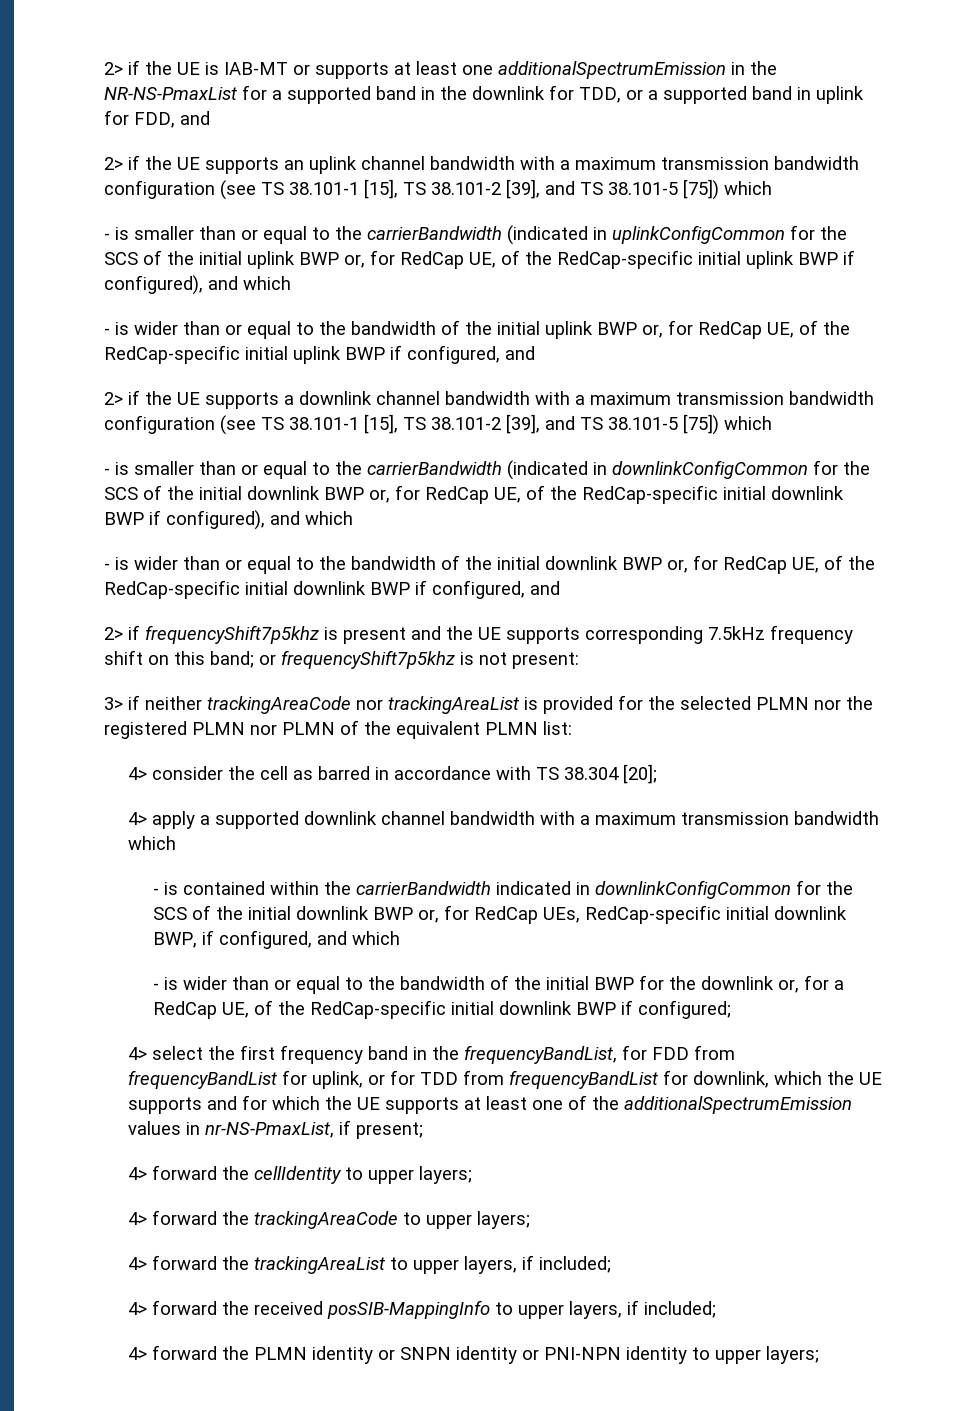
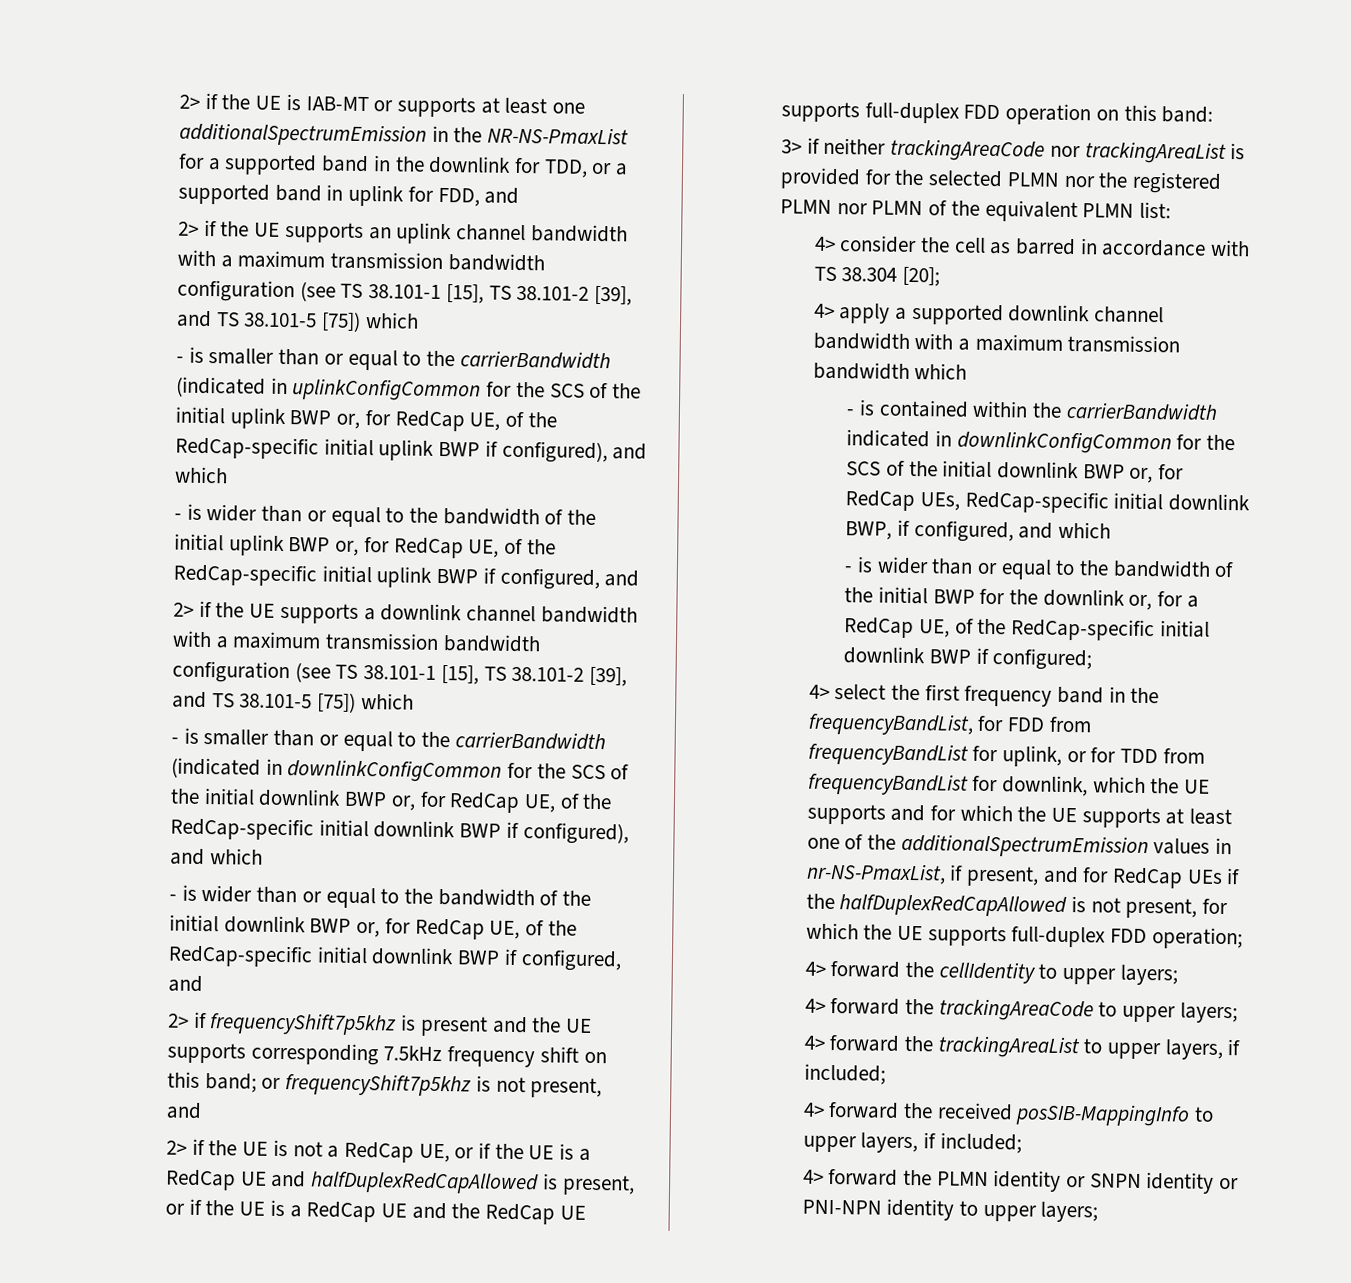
- 2> if frequencyShift7p5khz is present and the UE supports corresponding 7.5kHz frequency shift on this band; or frequencyShift7p5khz is not present:
+ 2> if frequencyShift7p5khz is present and the UE supports corresponding 7.5kHz frequency shift on this band; or frequencyShift7p5khz is not present, and
+ 2> if the UE is not a RedCap UE, or if the UE is a RedCap UE and halfDuplexRedCapAllowed is present, or if the UE is a RedCap UE and the RedCap UE supports full-duplex FDD operation on this band:
- 4> select the first frequency band in the frequencyBandList, for FDD from frequencyBandList for uplink, or for TDD from frequencyBandList for downlink, which the UE supports and for which the UE supports at least one of the additionalSpectrumEmission values in nr-NS-PmaxList, if present;
+ 4> select the first frequency band in the frequencyBandList, for FDD from frequencyBandList for uplink, or for TDD from frequencyBandList for downlink, which the UE supports and for which the UE supports at least one of the additionalSpectrumEmission values in nr-NS-PmaxList, if present, and for RedCap UEs if the halfDuplexRedCapAllowed is not present, for which the UE supports full-duplex FDD operation;

